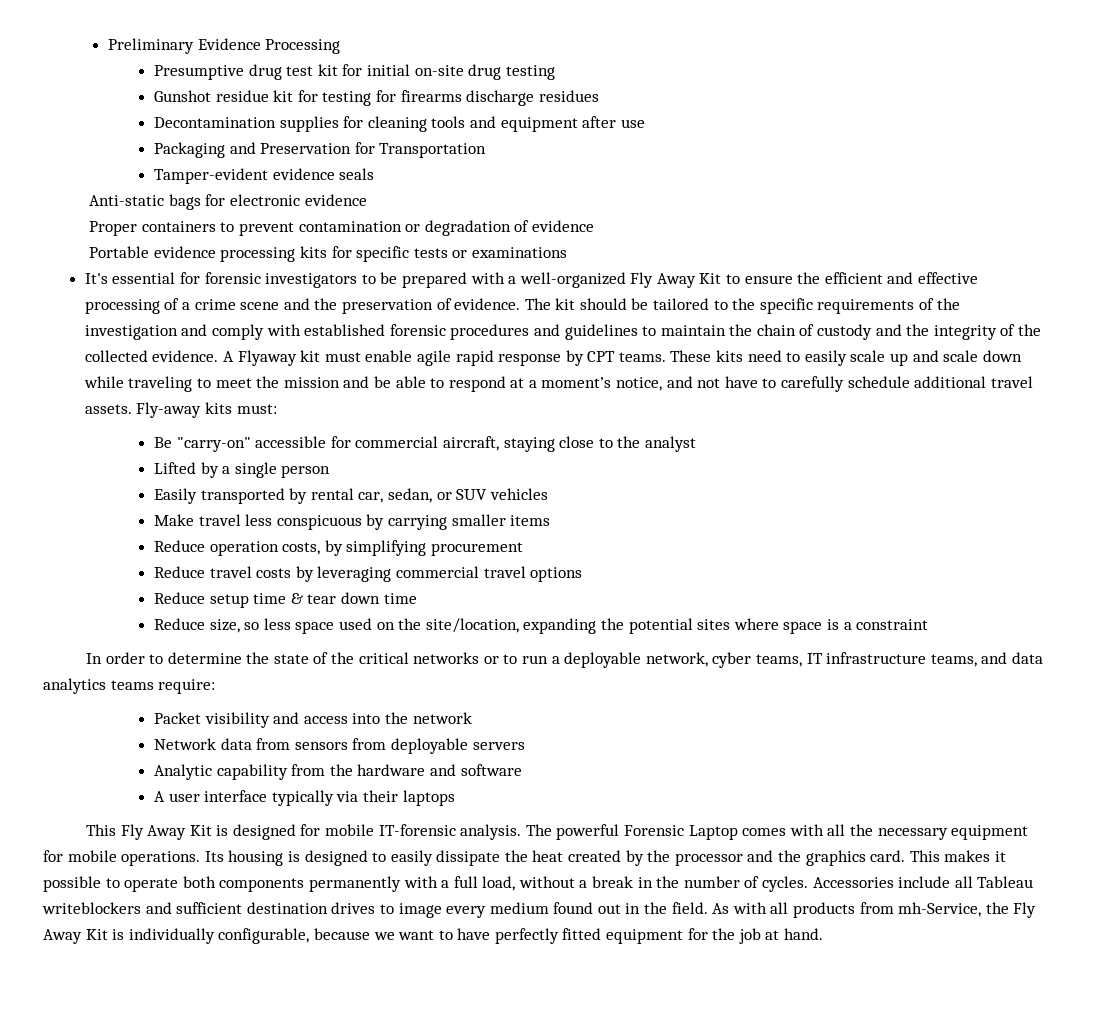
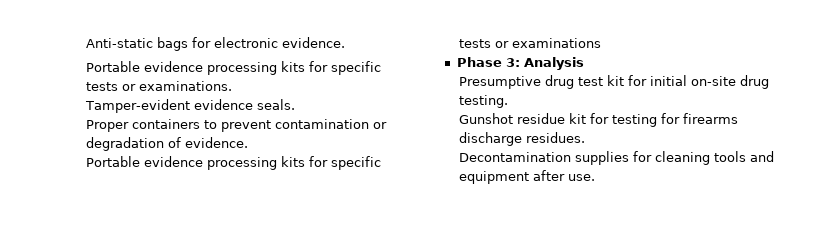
- Preliminary Evidence Processing
- Presumptive drug test kit for initial on-site drug testing
- Gunshot residue kit for testing for firearms discharge residues
- Decontamination supplies for cleaning tools and equipment after use
- Packaging and Preservation for Transportation
- Tamper-evident evidence seals
- Anti-static bags for electronic evidence
+ Anti-static bags for electronic evidence.
+ Portable evidence processing kits for specific tests or examinations.
+ Tamper-evident evidence seals.
- Proper containers to prevent contamination or degradation of evidence
+ Proper containers to prevent contamination or degradation of evidence.
- It's essential for forensic investigators to be prepared with a well-organized Fly Away Kit to ensure the efficient and effective processing of a crime scene and the preservation of evidence. The kit should be tailored to the specific requirements of the investigation and comply with established forensic procedures and guidelines to maintain the chain of custody and the integrity of the collected evidence. A Flyaway kit must enable agile rapid response by CPT teams. These kits need to easily scale up and scale down while traveling to meet the mission and be able to respond at a moment’s notice, and not have to carefully schedule additional travel assets. Fly-away kits must:
- Be "carry-on" accessible for commercial aircraft, staying close to the analyst
- Lifted by a single person
- Easily transported by rental car, sedan, or SUV vehicles
- Make travel less conspicuous by carrying smaller items
- Reduce operation costs, by simplifying procurement
- Reduce travel costs by leveraging commercial travel options
- Reduce setup time & tear down time
- Reduce size, so less space used on the site/location, expanding the potential sites where space is a constraint
- In order to determine the state of the critical networks or to run a deployable network, cyber teams, IT infrastructure teams, and data analytics teams require:
- Packet visibility and access into the network
- Network data from sensors from deployable servers
- Analytic capability from the hardware and software
- A user interface typically via their laptops
- This Fly Away Kit is designed for mobile IT-forensic analysis. The powerful Forensic Laptop comes with all the necessary equipment for mobile operations. Its housing is designed to easily dissipate the heat created by the processor and the graphics card. This makes it possible to operate both components permanently with a full load, without a break in the number of cycles. Accessories include all Tableau writeblockers and sufficient destination drives to image every medium found out in the field. As with all products from mh-Service, the Fly Away Kit is individually configurable, because we want to have perfectly fitted equipment for the job at hand.
+ Phase 3: Analysis
+ Presumptive drug test kit for initial on-site drug testing.
+ Gunshot residue kit for testing for firearms discharge residues.
+ Decontamination supplies for cleaning tools and equipment after use.

